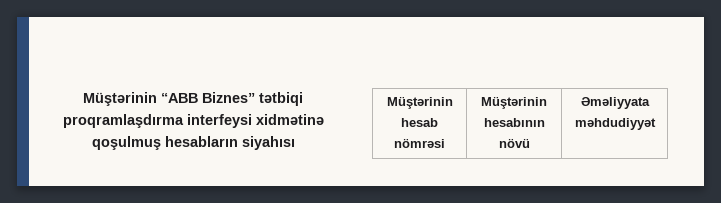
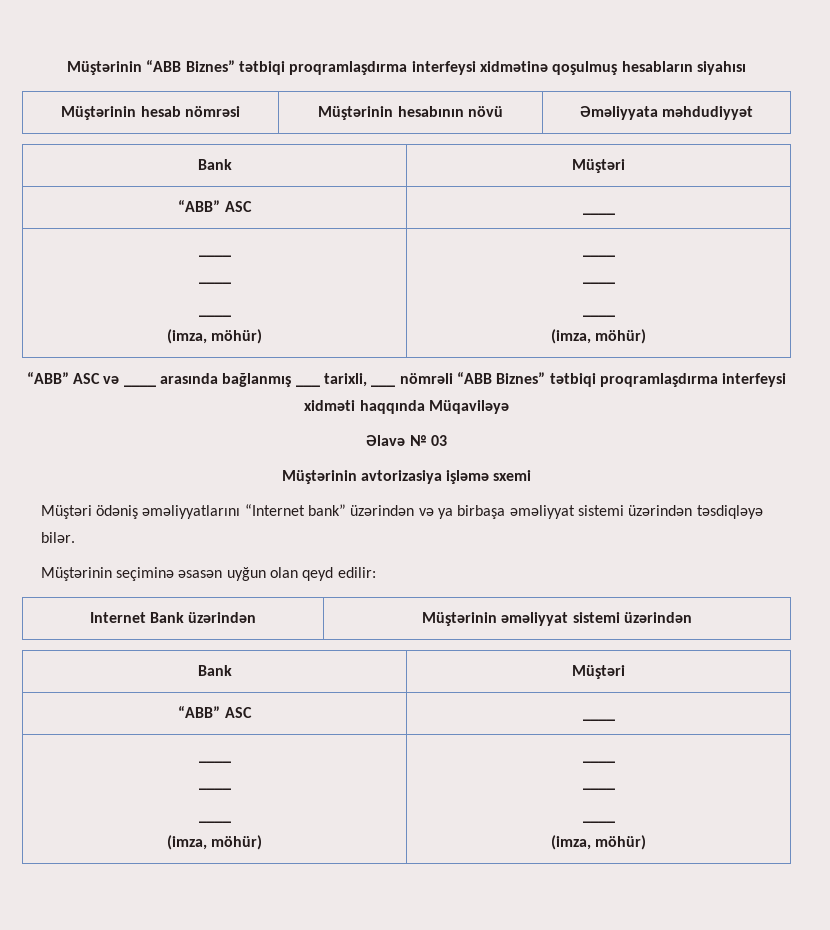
  Müştərinin hesab nömrəsi | Müştərinin hesabının növü | Əməliyyata məhdudiyyət
+ Bank | Müştəri
+ “ABB” ASC | ____
+ ____
+ ____
+ ____
+ (imza, möhür) | ____
+ ____
+ ____
+ (imza, möhür)
+ “ABB” ASC və ____ arasında bağlanmış ___ tarixli, ___ nömrəli “ABB Biznes” tətbiqi proqramlaşdırma interfeysi xidməti haqqında Müqaviləyə
+ Əlavə № 03
+ Müştərinin avtorizasiya işləmə sxemi
+ Müştəri ödəniş əməliyyatlarını “Internet bank” üzərindən və ya birbaşa əməliyyat sistemi üzərindən təsdiqləyə bilər.
+ Müştərinin seçiminə əsasən uyğun olan qeyd edilir:
+ Internet Bank üzərindən | Müştərinin əməliyyat sistemi üzərindən
+ Bank | Müştəri
+ “ABB” ASC | ____
+ ____
+ ____
+ ____
+ (imza, möhür) | ____
+ ____
+ ____
+ (imza, möhür)

